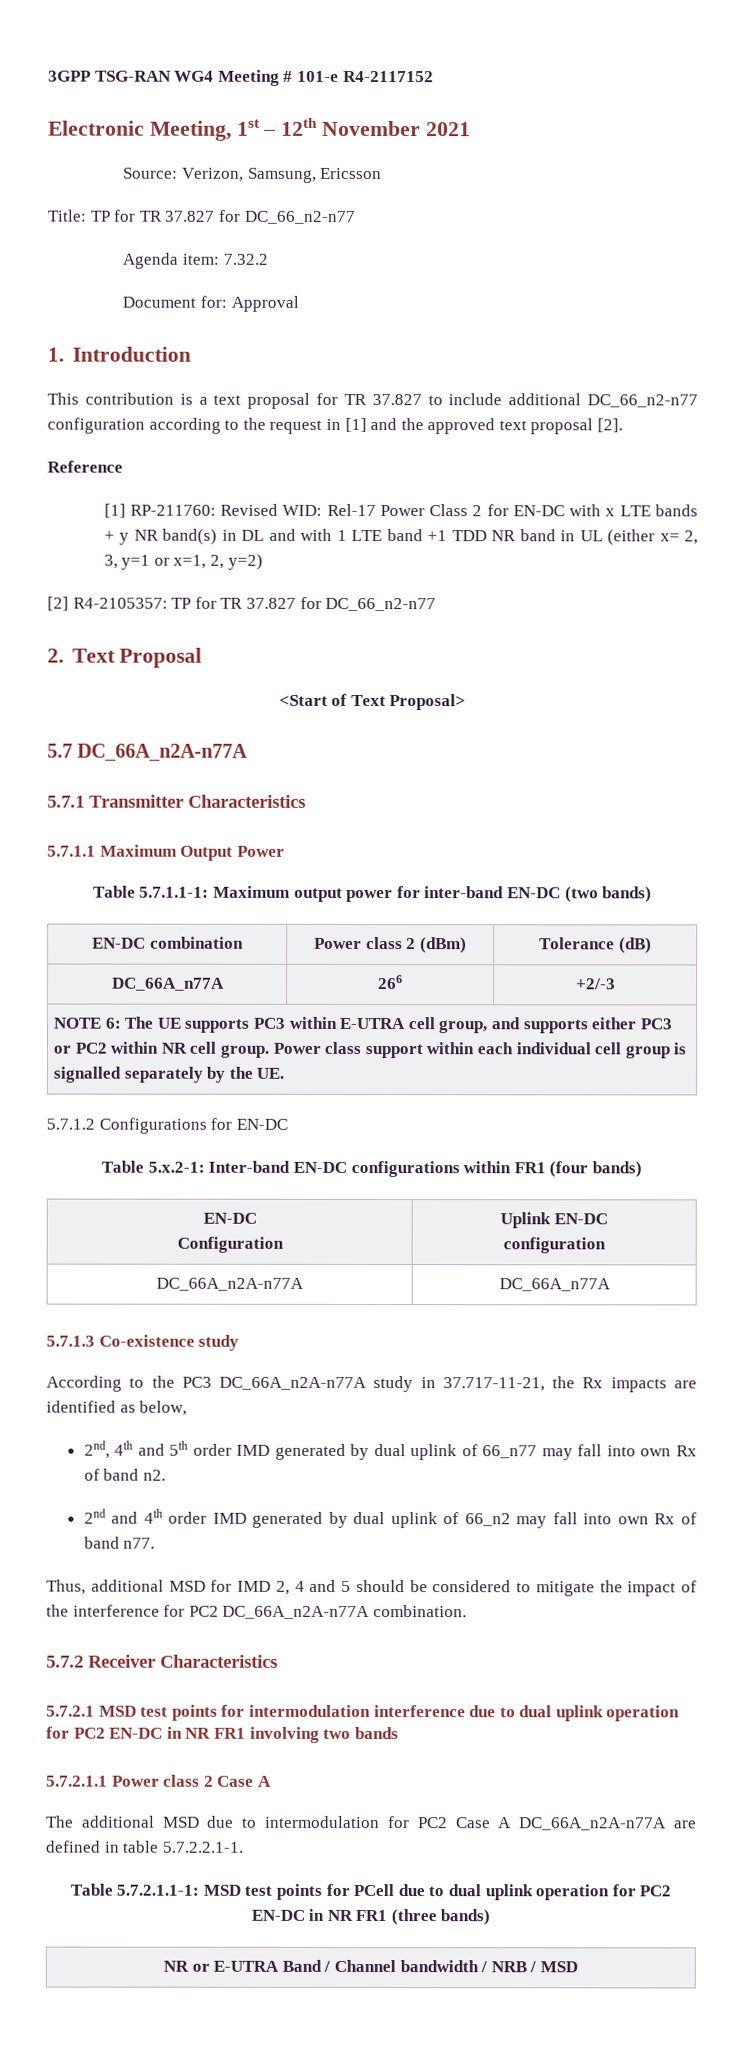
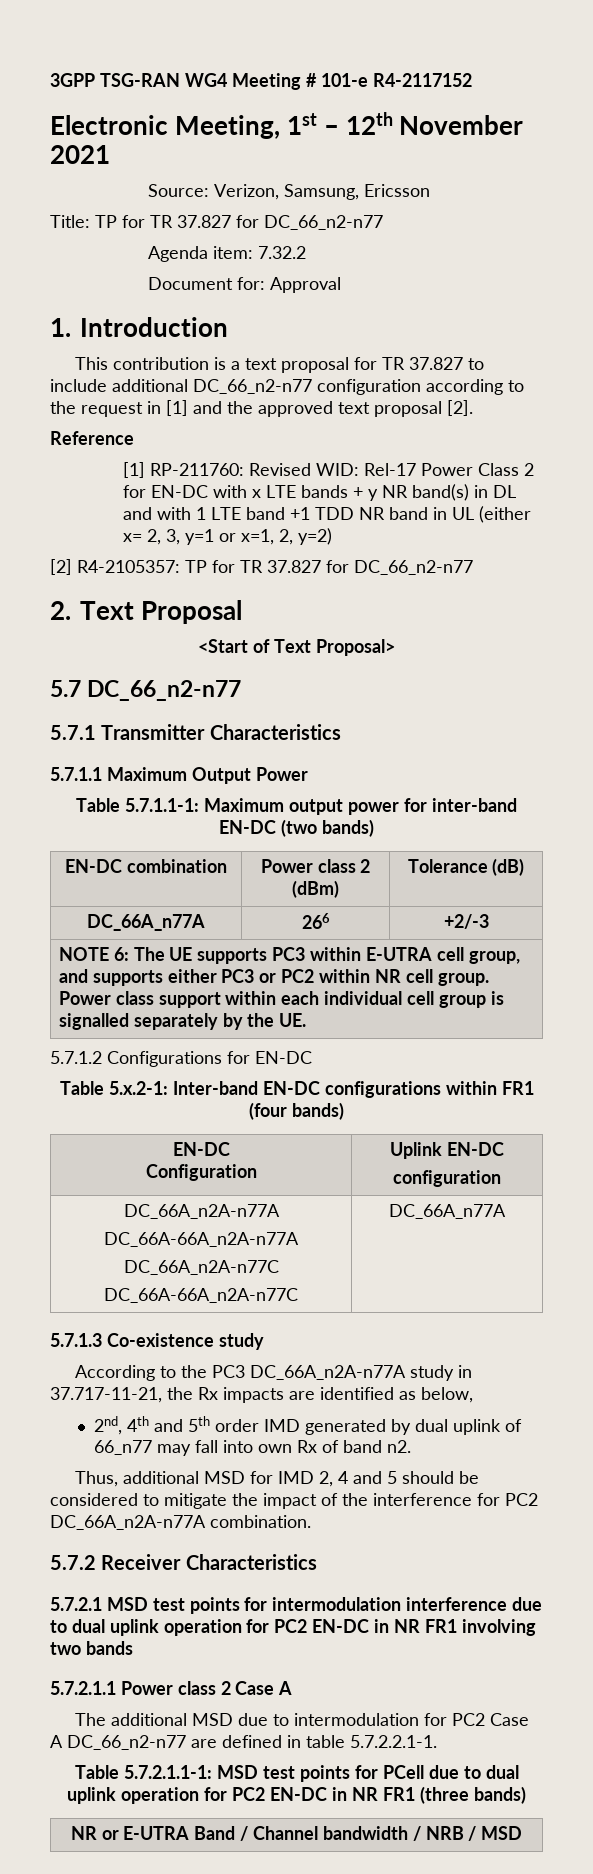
- 5.7 DC_66A_n2A-n77A
+ 5.7 DC_66_n2-n77
  Table 5.x.2-1: Inter-band EN-DC configurations within FR1 (four bands)
  EN-DC
  Configuration | Uplink EN-DC
  configuration
- DC_66A_n2A-n77A | DC_66A_n77A
+ DC_66A_n2A-n77A
+ DC_66A-66A_n2A-n77A
+ DC_66A_n2A-n77C
+ DC_66A-66A_n2A-n77C | DC_66A_n77A
- 2nd and 4th order IMD generated by dual uplink of 66_n2 may fall into own Rx of band n77.
- The additional MSD due to intermodulation for PC2 Case A DC_66A_n2A-n77A are defined in table 5.7.2.2.1-1.
+ The additional MSD due to intermodulation for PC2 Case A DC_66_n2-n77 are defined in table 5.7.2.2.1-1.

